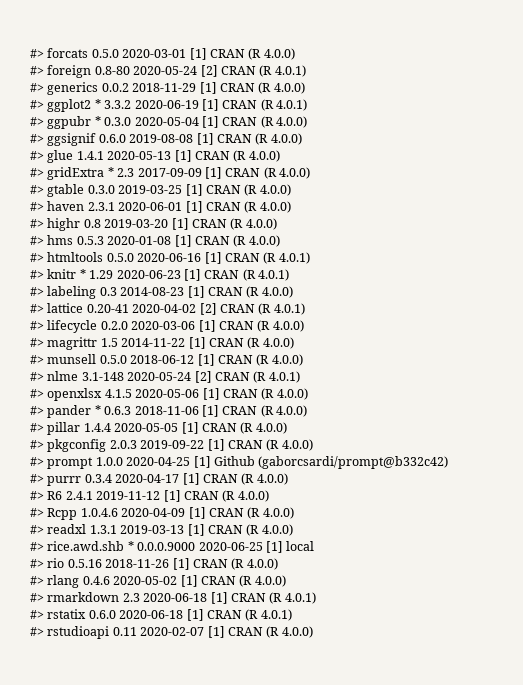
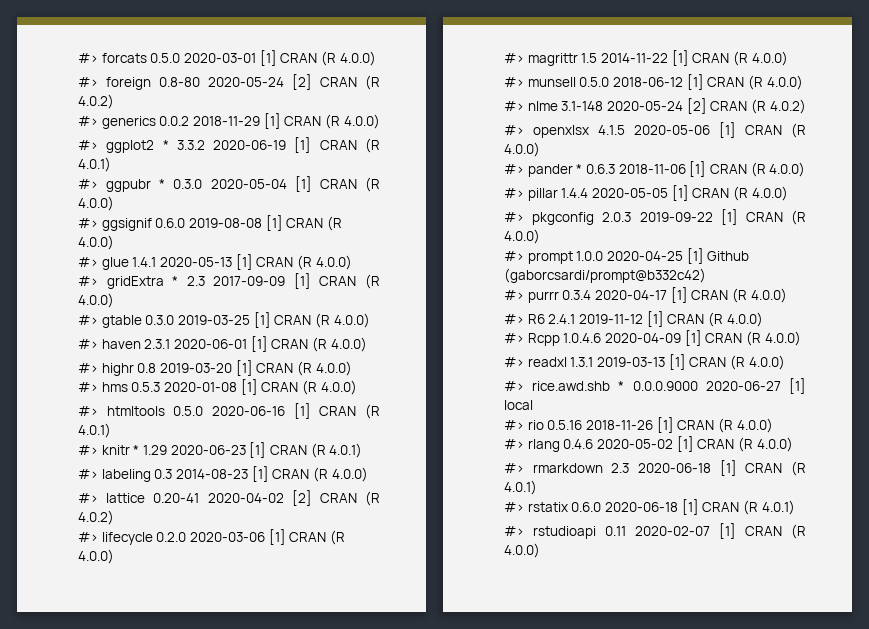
- #> foreign 0.8-80 2020-05-24 [2] CRAN (R 4.0.1)
+ #> foreign 0.8-80 2020-05-24 [2] CRAN (R 4.0.2)
- #> lattice 0.20-41 2020-04-02 [2] CRAN (R 4.0.1)
+ #> lattice 0.20-41 2020-04-02 [2] CRAN (R 4.0.2)
- #> nlme 3.1-148 2020-05-24 [2] CRAN (R 4.0.1)
+ #> nlme 3.1-148 2020-05-24 [2] CRAN (R 4.0.2)
- #> rice.awd.shb * 0.0.0.9000 2020-06-25 [1] local
+ #> rice.awd.shb * 0.0.0.9000 2020-06-27 [1] local

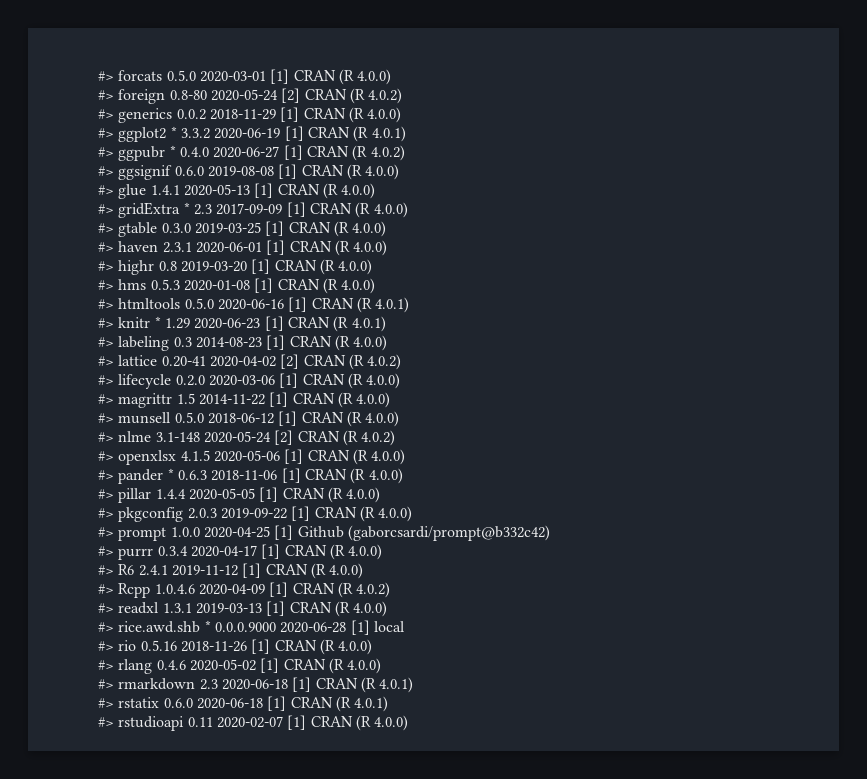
- #> ggpubr * 0.3.0 2020-05-04 [1] CRAN (R 4.0.0)
+ #> ggpubr * 0.4.0 2020-06-27 [1] CRAN (R 4.0.2)
- #> Rcpp 1.0.4.6 2020-04-09 [1] CRAN (R 4.0.0)
+ #> Rcpp 1.0.4.6 2020-04-09 [1] CRAN (R 4.0.2)
- #> rice.awd.shb * 0.0.0.9000 2020-06-27 [1] local
+ #> rice.awd.shb * 0.0.0.9000 2020-06-28 [1] local

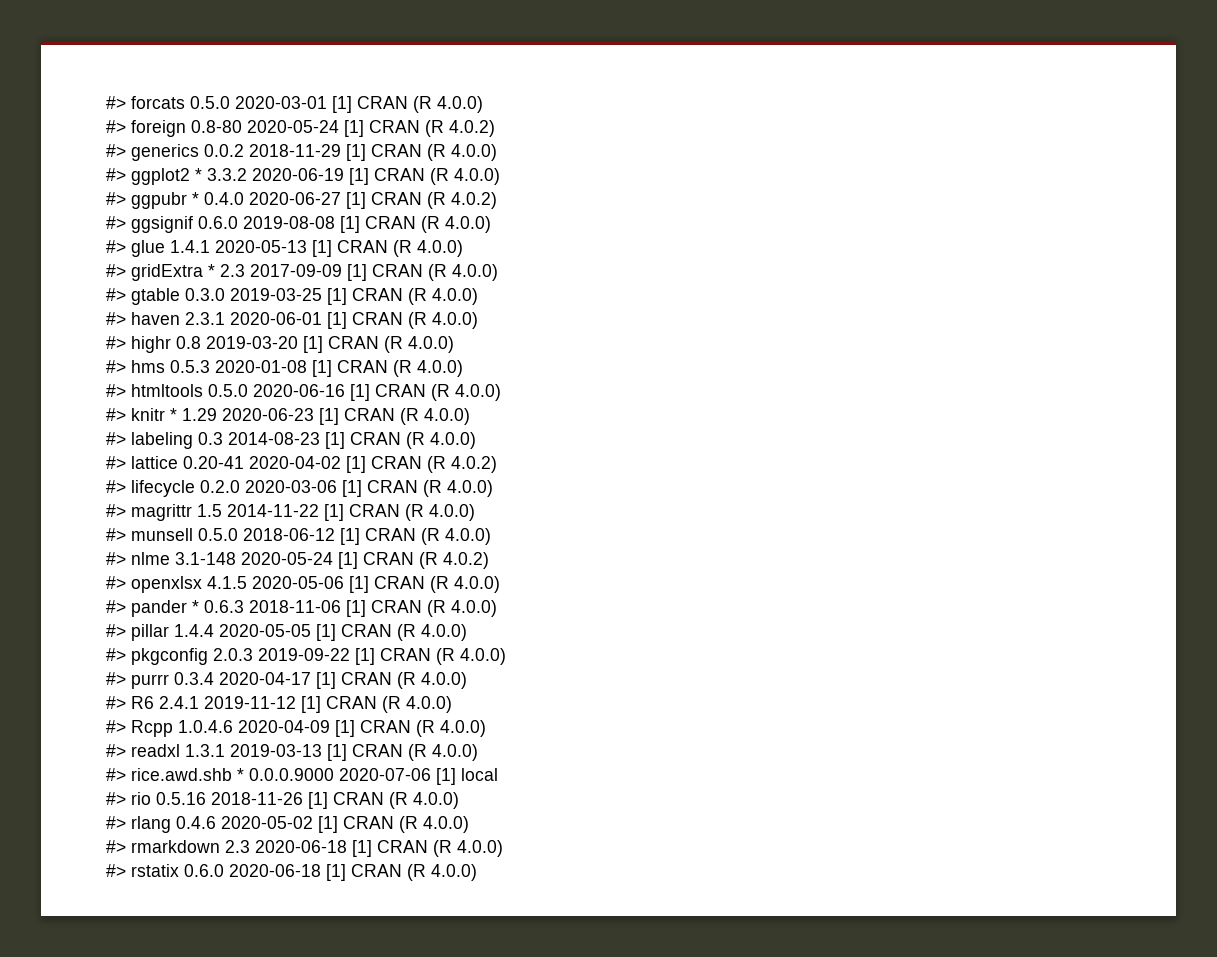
- #> foreign 0.8-80 2020-05-24 [2] CRAN (R 4.0.2)
+ #> foreign 0.8-80 2020-05-24 [1] CRAN (R 4.0.2)
- #> ggplot2 * 3.3.2 2020-06-19 [1] CRAN (R 4.0.1)
+ #> ggplot2 * 3.3.2 2020-06-19 [1] CRAN (R 4.0.0)
- #> htmltools 0.5.0 2020-06-16 [1] CRAN (R 4.0.1)
+ #> htmltools 0.5.0 2020-06-16 [1] CRAN (R 4.0.0)
- #> knitr * 1.29 2020-06-23 [1] CRAN (R 4.0.1)
+ #> knitr * 1.29 2020-06-23 [1] CRAN (R 4.0.0)
- #> lattice 0.20-41 2020-04-02 [2] CRAN (R 4.0.2)
+ #> lattice 0.20-41 2020-04-02 [1] CRAN (R 4.0.2)
- #> nlme 3.1-148 2020-05-24 [2] CRAN (R 4.0.2)
+ #> nlme 3.1-148 2020-05-24 [1] CRAN (R 4.0.2)
- #> prompt 1.0.0 2020-04-25 [1] Github (gaborcsardi/prompt@b332c42)
- #> Rcpp 1.0.4.6 2020-04-09 [1] CRAN (R 4.0.2)
+ #> Rcpp 1.0.4.6 2020-04-09 [1] CRAN (R 4.0.0)
- #> rice.awd.shb * 0.0.0.9000 2020-06-28 [1] local
+ #> rice.awd.shb * 0.0.0.9000 2020-07-06 [1] local
- #> rmarkdown 2.3 2020-06-18 [1] CRAN (R 4.0.1)
+ #> rmarkdown 2.3 2020-06-18 [1] CRAN (R 4.0.0)
- #> rstatix 0.6.0 2020-06-18 [1] CRAN (R 4.0.1)
- #> rstudioapi 0.11 2020-02-07 [1] CRAN (R 4.0.0)
+ #> rstatix 0.6.0 2020-06-18 [1] CRAN (R 4.0.0)

